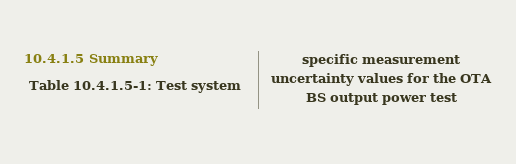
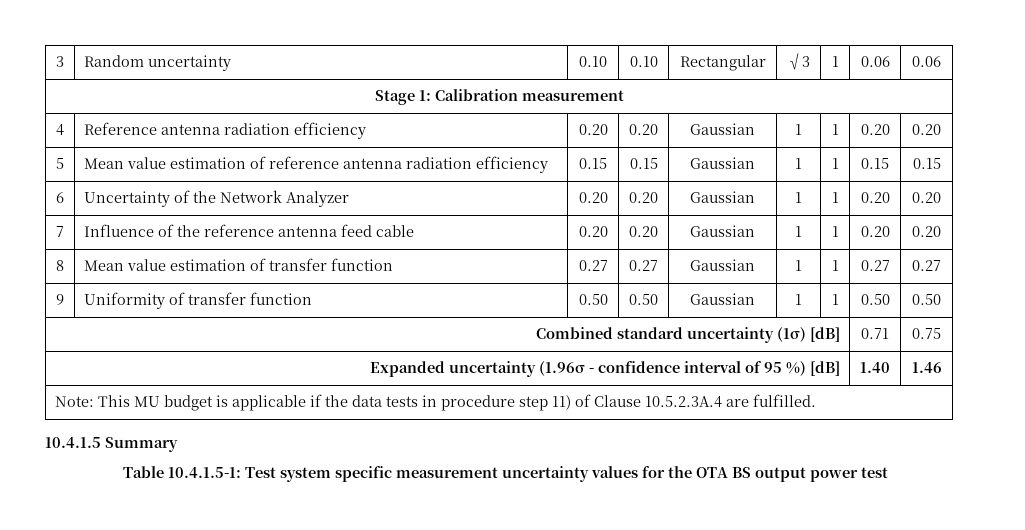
+ 3 | Random uncertainty | 0.10 | 0.10 | Rectangular | √3 | 1 | 0.06 | 0.06
+ Stage 1: Calibration measurement
+ 4 | Reference antenna radiation efficiency | 0.20 | 0.20 | Gaussian | 1 | 1 | 0.20 | 0.20
+ 5 | Mean value estimation of reference antenna radiation efficiency | 0.15 | 0.15 | Gaussian | 1 | 1 | 0.15 | 0.15
+ 6 | Uncertainty of the Network Analyzer | 0.20 | 0.20 | Gaussian | 1 | 1 | 0.20 | 0.20
+ 7 | Influence of the reference antenna feed cable | 0.20 | 0.20 | Gaussian | 1 | 1 | 0.20 | 0.20
+ 8 | Mean value estimation of transfer function | 0.27 | 0.27 | Gaussian | 1 | 1 | 0.27 | 0.27
+ 9 | Uniformity of transfer function | 0.50 | 0.50 | Gaussian | 1 | 1 | 0.50 | 0.50
+ Combined standard uncertainty (1σ) [dB] | 0.71 | 0.75
+ Expanded uncertainty (1.96σ - confidence interval of 95 %) [dB] | 1.40 | 1.46
+ Note: This MU budget is applicable if the data tests in procedure step 11) of Clause 10.5.2.3A.4 are fulfilled.

